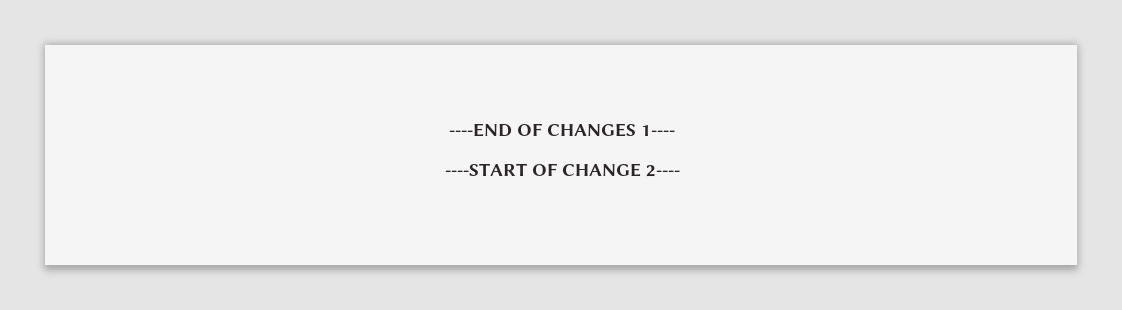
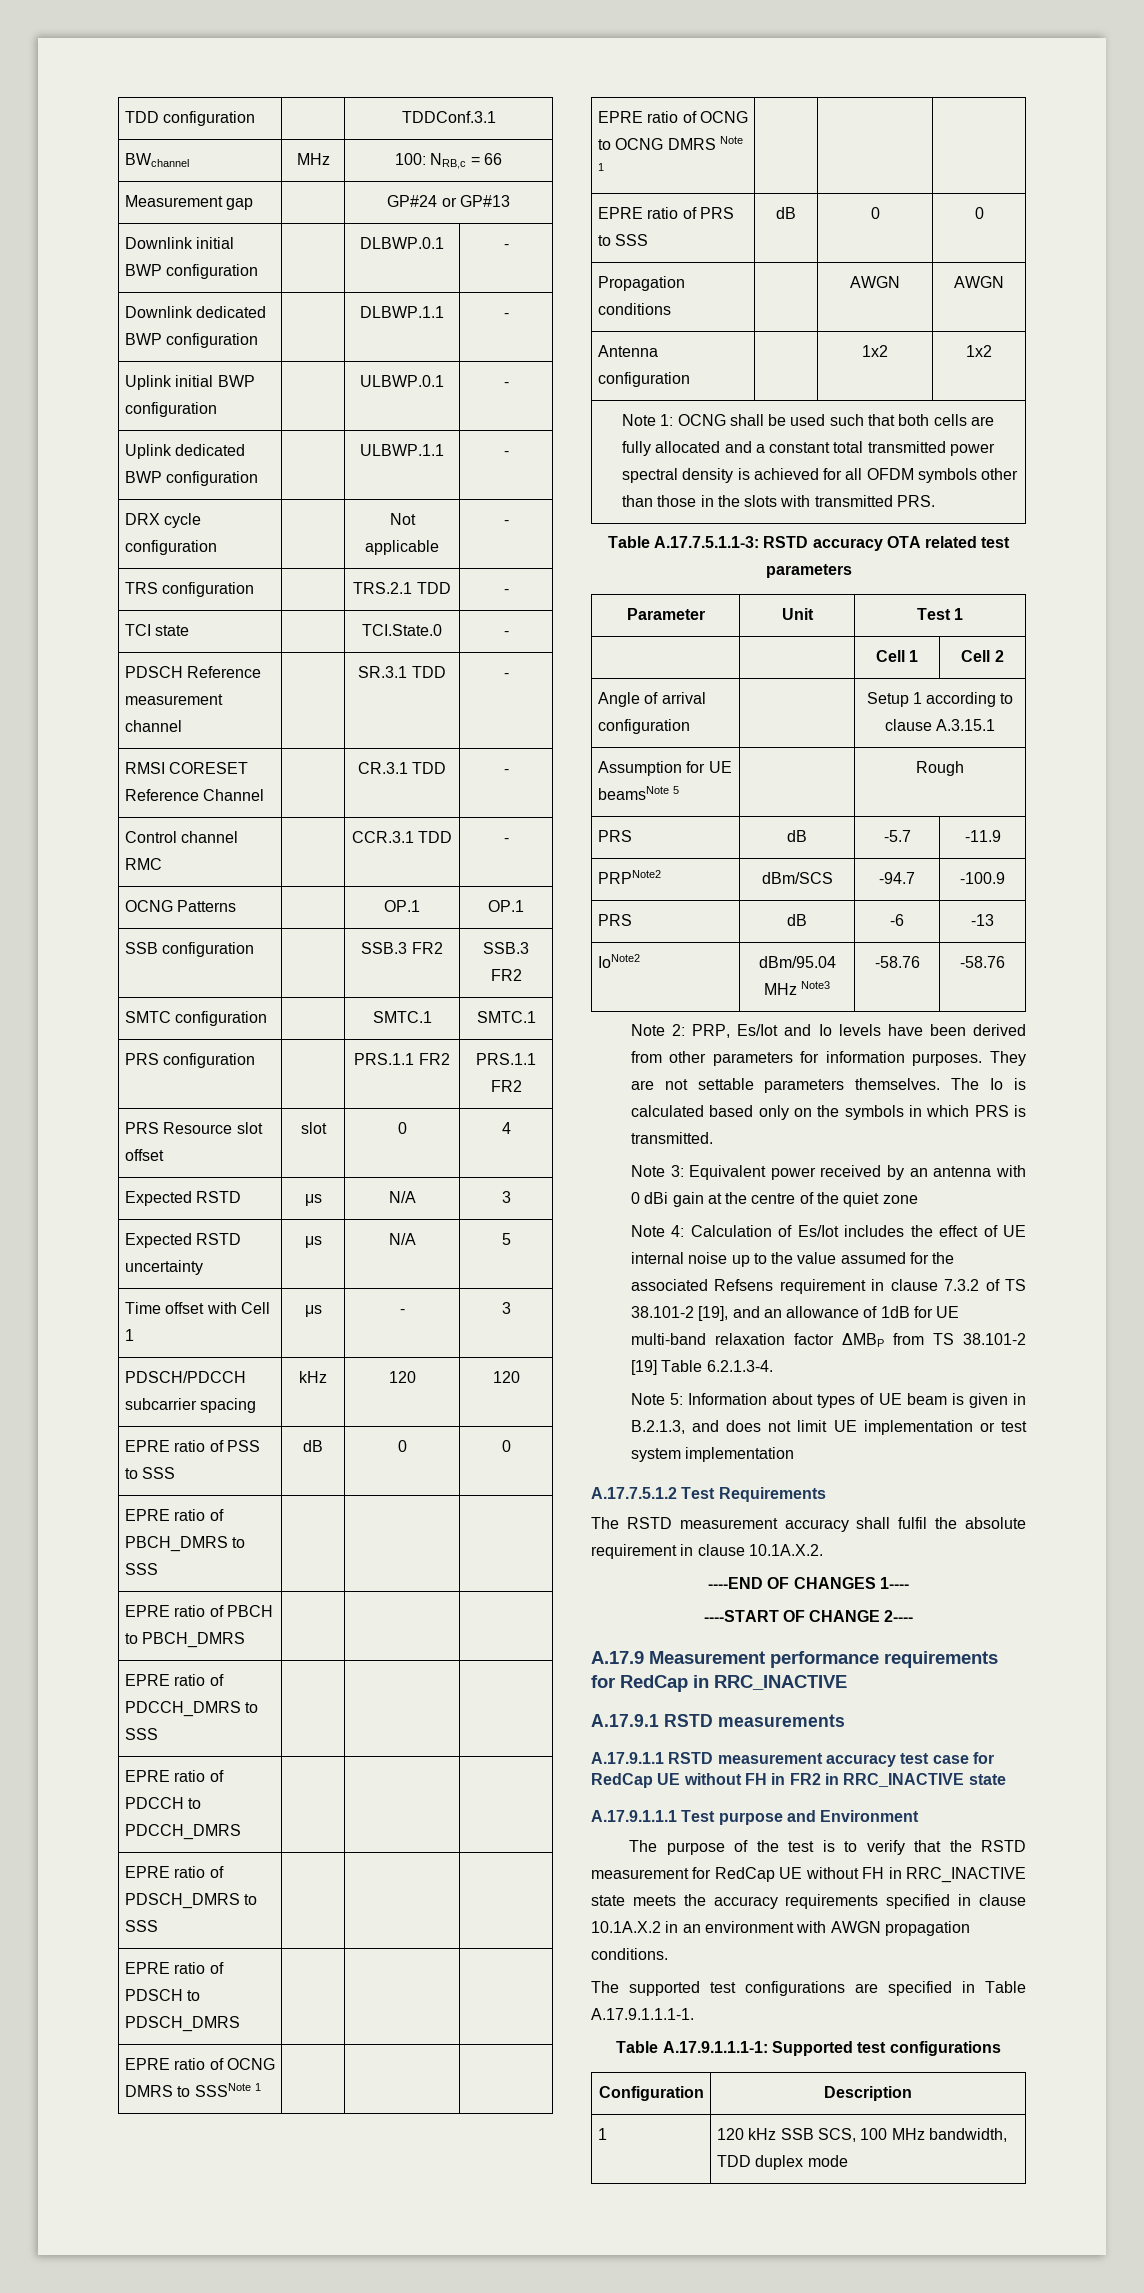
+ TDD configuration | | TDDConf.3.1
+ BWchannel | MHz | 100: NRB,c = 66
+ Measurement gap | | GP#24 or GP#13
+ Downlink initial BWP configuration | | DLBWP.0.1 | -
+ Downlink dedicated BWP configuration | | DLBWP.1.1 | -
+ Uplink initial BWP configuration | | ULBWP.0.1 | -
+ Uplink dedicated BWP configuration | | ULBWP.1.1 | -
+ DRX cycle configuration | | Not applicable | -
+ TRS configuration | | TRS.2.1 TDD | -
+ TCI state | | TCI.State.0 | -
+ PDSCH Reference measurement channel | | SR.3.1 TDD | -
+ RMSI CORESET Reference Channel | | CR.3.1 TDD | -
+ Control channel RMC | | CCR.3.1 TDD | -
+ OCNG Patterns | | OP.1 | OP.1
+ SSB configuration | | SSB.3 FR2 | SSB.3 FR2
+ SMTC configuration | | SMTC.1 | SMTC.1
+ PRS configuration | | PRS.1.1 FR2 | PRS.1.1 FR2
+ PRS Resource slot offset | slot | 0 | 4
+ Expected RSTD | μs | N/A | 3
+ Expected RSTD uncertainty | μs | N/A | 5
+ Time offset with Cell 1 | μs | - | 3
+ PDSCH/PDCCH subcarrier spacing | kHz | 120 | 120
+ EPRE ratio of PSS to SSS | dB | 0 | 0
+ EPRE ratio of PBCH_DMRS to SSS | | |
+ EPRE ratio of PBCH to PBCH_DMRS | | |
+ EPRE ratio of PDCCH_DMRS to SSS | | |
+ EPRE ratio of PDCCH to PDCCH_DMRS | | |
+ EPRE ratio of PDSCH_DMRS to SSS | | |
+ EPRE ratio of PDSCH to PDSCH_DMRS | | |
+ EPRE ratio of OCNG DMRS to SSSNote 1 | | |
+ EPRE ratio of OCNG to OCNG DMRS Note 1 | | |
+ EPRE ratio of PRS to SSS | dB | 0 | 0
+ Propagation conditions | | AWGN | AWGN
+ Antenna configuration | | 1x2 | 1x2
+ Note 1: OCNG shall be used such that both cells are fully allocated and a constant total transmitted power spectral density is achieved for all OFDM symbols other than those in the slots with transmitted PRS.
+ Table A.17.7.5.1.1-3: RSTD accuracy OTA related test parameters
+ Parameter | Unit | Test 1
+ | | Cell 1 | Cell 2
+ Angle of arrival configuration | | Setup 1 according to clause A.3.15.1
+ Assumption for UE beamsNote 5 | | Rough
+ PRS | dB | -5.7 | -11.9
+ PRPNote2 | dBm/SCS | -94.7 | -100.9
+ PRS | dB | -6 | -13
+ IoNote2 | dBm/95.04 MHz Note3 | -58.76 | -58.76
+ Note 2: PRP, Es/Iot and Io levels have been derived from other parameters for information purposes. They are not settable parameters themselves. The Io is calculated based only on the symbols in which PRS is transmitted.
+ Note 3: Equivalent power received by an antenna with 0 dBi gain at the centre of the quiet zone
+ Note 4: Calculation of Es/Iot includes the effect of UE internal noise up to the value assumed for the associated Refsens requirement in clause 7.3.2 of TS 38.101-2 [19], and an allowance of 1dB for UE multi-band relaxation factor ΔMBP from TS 38.101-2 [19] Table 6.2.1.3-4.
+ Note 5: Information about types of UE beam is given in B.2.1.3, and does not limit UE implementation or test system implementation
+ A.17.7.5.1.2 Test Requirements
+ The RSTD measurement accuracy shall fulfil the absolute requirement in clause 10.1A.X.2.
+ A.17.9 Measurement performance requirements for RedCap in RRC_INACTIVE
+ A.17.9.1 RSTD measurements
+ A.17.9.1.1 RSTD measurement accuracy test case for RedCap UE without FH in FR2 in RRC_INACTIVE state
+ A.17.9.1.1.1 Test purpose and Environment
+ The purpose of the test is to verify that the RSTD measurement for RedCap UE without FH in RRC_INACTIVE state meets the accuracy requirements specified in clause 10.1A.X.2 in an environment with AWGN propagation conditions.
+ The supported test configurations are specified in Table A.17.9.1.1.1-1.
+ Table A.17.9.1.1.1-1: Supported test configurations
+ Configuration | Description
+ 1 | 120 kHz SSB SCS, 100 MHz bandwidth, TDD duplex mode

